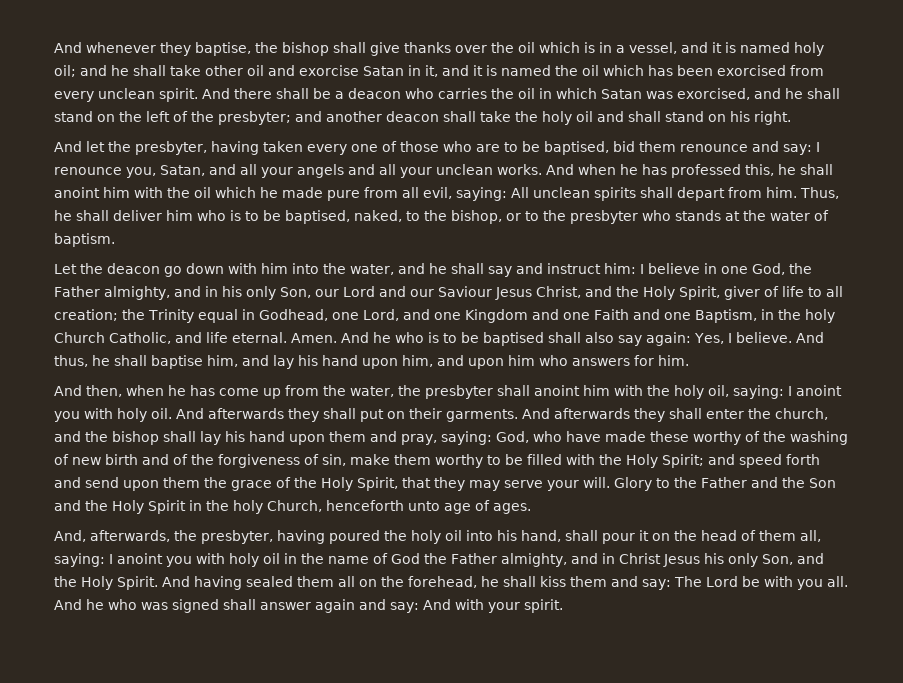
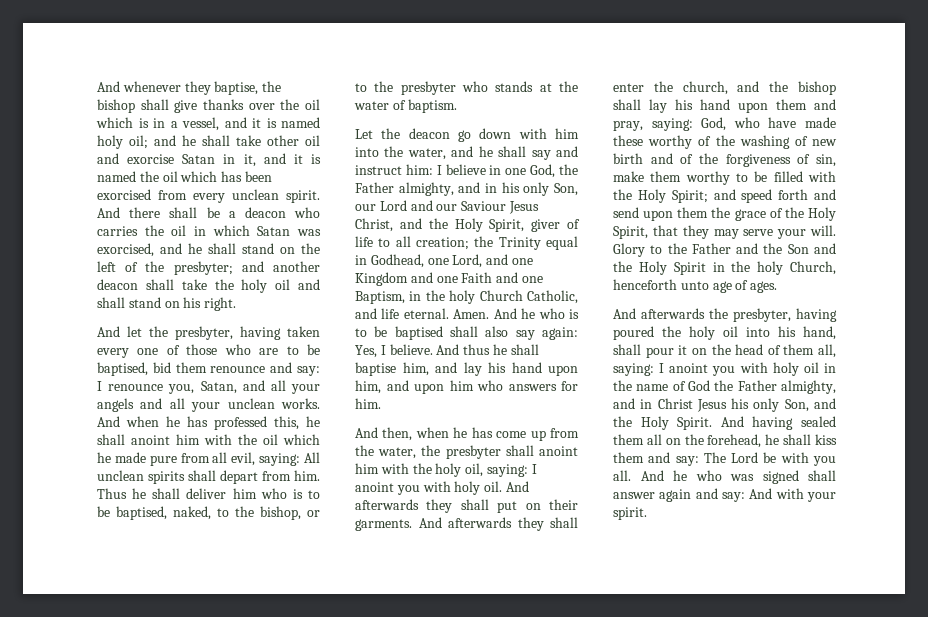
- Thus, he shall deliver him who is to be baptised, naked, to the bishop, or to the presbyter who stands at the water of baptism.
+ Thus he shall deliver him who is to be baptised, naked, to the bishop, or to the presbyter who stands at the water of baptism.
- And thus, he shall baptise him, and lay his hand upon him, and upon him who answers for him.
+ And thus he shall baptise him, and lay his hand upon him, and upon him who answers for him.
- And, afterwards, the presbyter, having poured the holy oil into his hand, shall pour it on the head of them all, saying: I anoint you with holy oil in the name of God the Father almighty, and in Christ Jesus his only Son, and the Holy Spirit.
+ And afterwards the presbyter, having poured the holy oil into his hand, shall pour it on the head of them all, saying: I anoint you with holy oil in the name of God the Father almighty, and in Christ Jesus his only Son, and the Holy Spirit.

